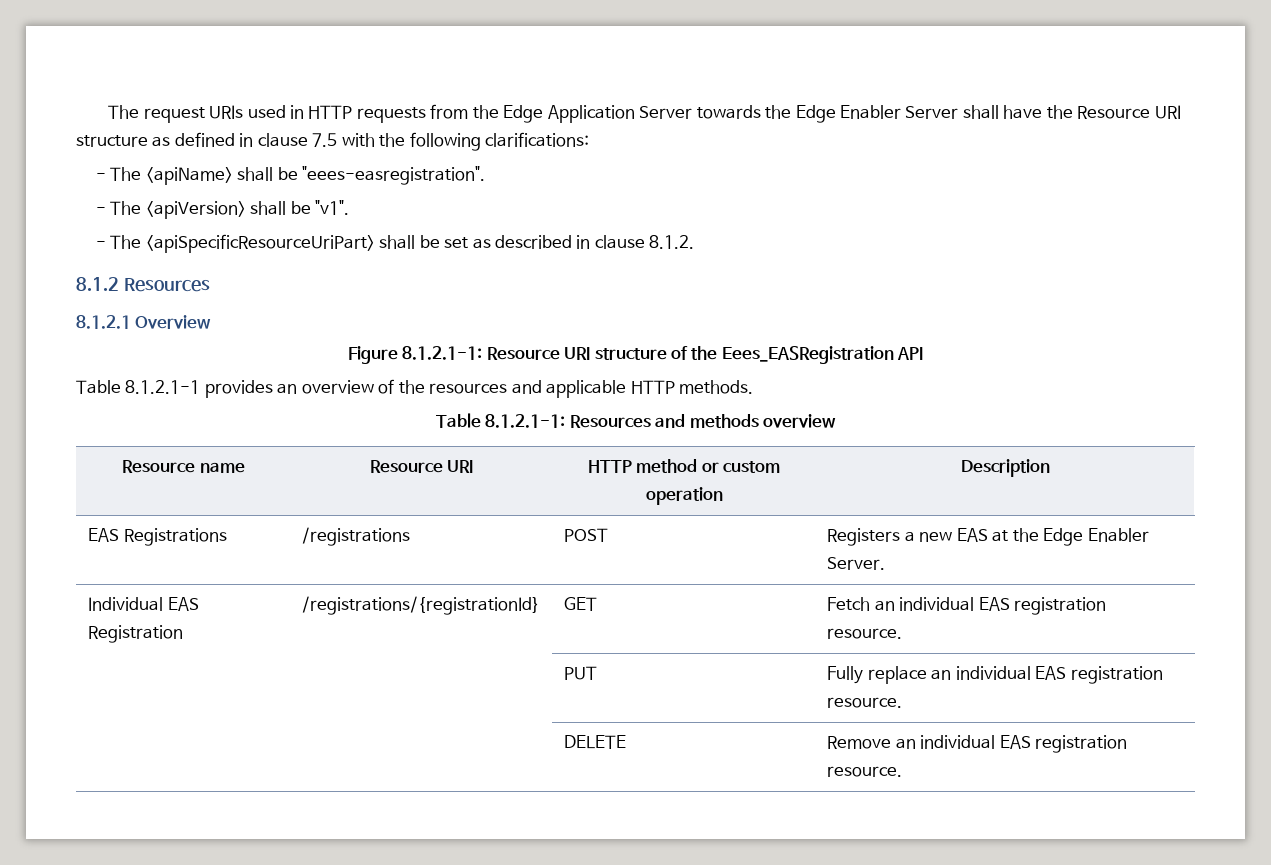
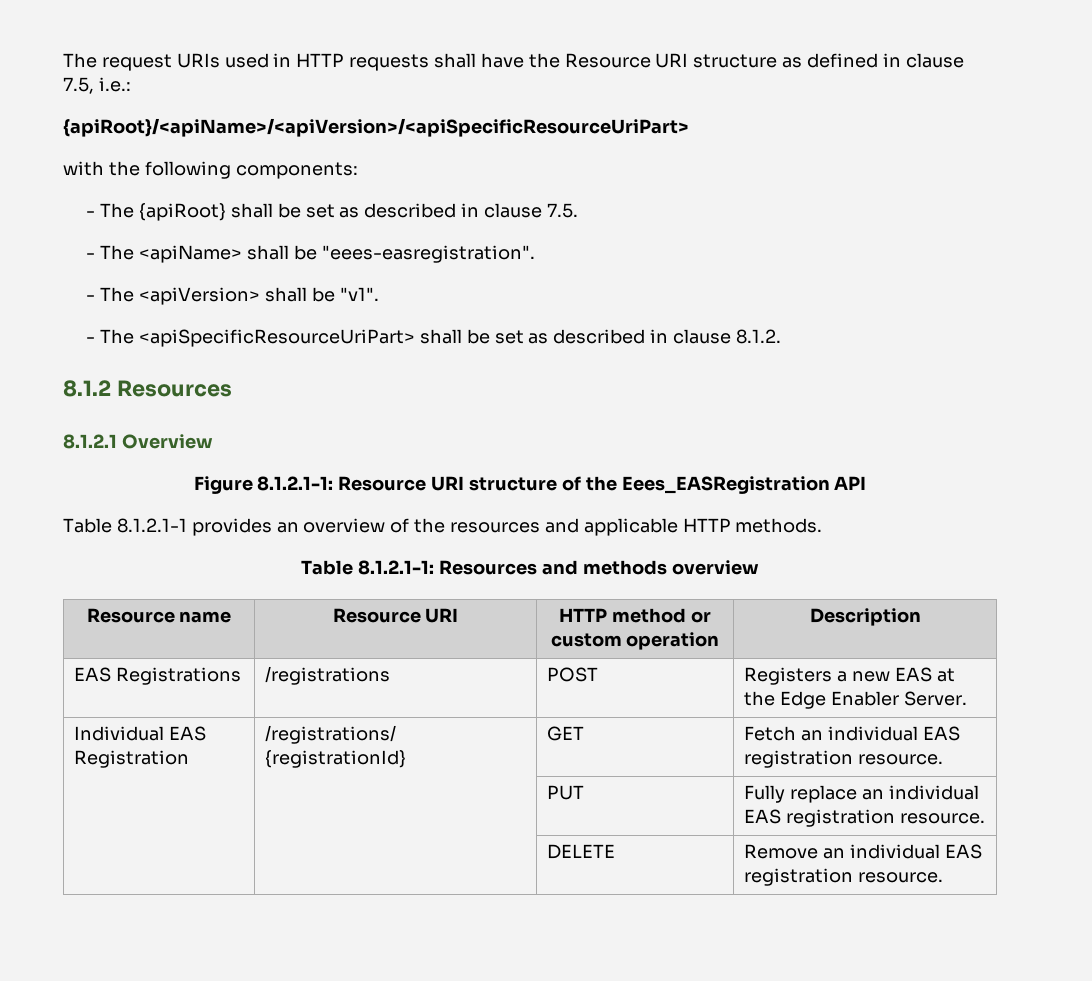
- The request URIs used in HTTP requests from the Edge Application Server towards the Edge Enabler Server shall have the Resource URI structure as defined in clause 7.5 with the following clarifications:
+ The request URIs used in HTTP requests shall have the Resource URI structure as defined in clause 7.5, i.e.:
+ {apiRoot}/<apiName>/<apiVersion>/<apiSpecificResourceUriPart>
+ with the following components:
+ - The {apiRoot} shall be set as described in clause 7.5.

